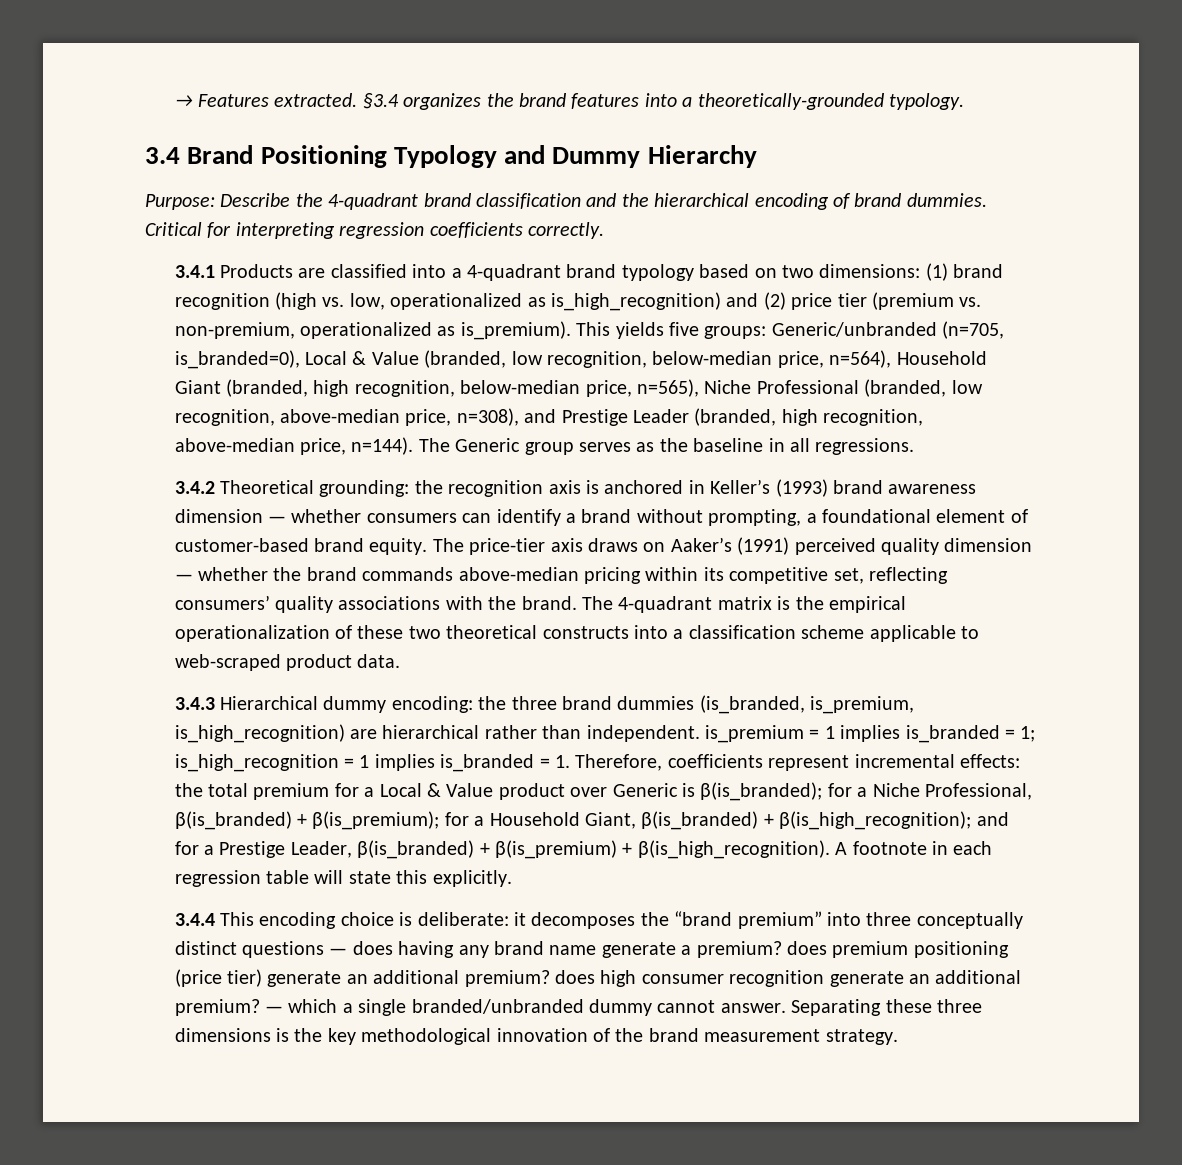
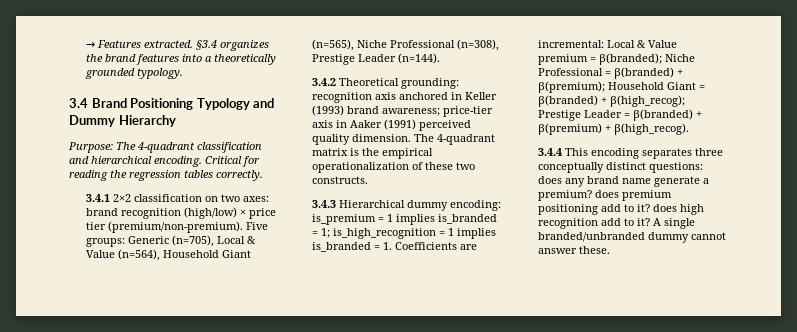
- §3.4 organizes the brand features into a theoretically-grounded typology.
+ §3.4 organizes the brand features into a theoretically grounded typology.
- Purpose: Describe the 4-quadrant brand classification and the hierarchical encoding of brand dummies. Critical for interpreting regression coefficients correctly.
- 3.4.1 Products are classified into a 4-quadrant brand typology based on two dimensions: (1) brand recognition (high vs. low, operationalized as is_high_recognition) and (2) price tier (premium vs. non-premium, operationalized as is_premium). This yields five groups: Generic/unbranded (n=705, is_branded=0), Local & Value (branded, low recognition, below-median price, n=564), Household Giant (branded, high recognition, below-median price, n=565), Niche Professional (branded, low recognition, above-median price, n=308), and Prestige Leader (branded, high recognition, above-median price, n=144). The Generic group serves as the baseline in all regressions.
+ Purpose: The 4-quadrant classification and hierarchical encoding. Critical for reading the regression tables correctly.
+ 3.4.1 2×2 classification on two axes: brand recognition (high/low) × price tier (premium/non-premium). Five groups: Generic (n=705), Local & Value (n=564), Household Giant (n=565), Niche Professional (n=308), Prestige Leader (n=144).
- 3.4.2 Theoretical grounding: the recognition axis is anchored in Keller’s (1993) brand awareness dimension — whether consumers can identify a brand without prompting, a foundational element of customer-based brand equity. The price-tier axis draws on Aaker’s (1991) perceived quality dimension — whether the brand commands above-median pricing within its competitive set, reflecting consumers’ quality associations with the brand.
+ 3.4.2 Theoretical grounding: recognition axis anchored in Keller (1993) brand awareness; price-tier axis in Aaker (1991) perceived quality dimension.
- The 4-quadrant matrix is the empirical operationalization of these two theoretical constructs into a classification scheme applicable to web-scraped product data.
- 3.4.3 Hierarchical dummy encoding: the three brand dummies (is_branded, is_premium, is_high_recognition) are hierarchical rather than independent. is_premium = 1 implies is_branded = 1; is_high_recognition = 1 implies is_branded = 1. Therefore, coefficients represent incremental effects: the total premium for a Local & Value product over Generic is β(is_branded); for a Niche Professional, β(is_branded) + β(is_premium); for a Household Giant, β(is_branded) + β(is_high_recognition); and for a Prestige Leader, β(is_branded) + β(is_premium) + β(is_high_recognition). A footnote in each regression table will state this explicitly.
- 3.4.4 This encoding choice is deliberate: it decomposes the “brand premium” into three conceptually distinct questions — does having any brand name generate a premium? does premium positioning (price tier) generate an additional premium? does high consumer recognition generate an additional premium? — which a single branded/unbranded dummy cannot answer. Separating these three dimensions is the key methodological innovation of the brand measurement strategy.
+ The 4-quadrant matrix is the empirical operationalization of these two constructs.
+ 3.4.3 Hierarchical dummy encoding: is_premium = 1 implies is_branded = 1; is_high_recognition = 1 implies is_branded = 1. Coefficients are incremental: Local & Value premium = β(branded); Niche Professional = β(branded) + β(premium); Household Giant = β(branded) + β(high_recog); Prestige Leader = β(branded) + β(premium) + β(high_recog).
+ 3.4.4 This encoding separates three conceptually distinct questions: does any brand name generate a premium? does premium positioning add to it? does high recognition add to it? A single branded/unbranded dummy cannot answer these.

